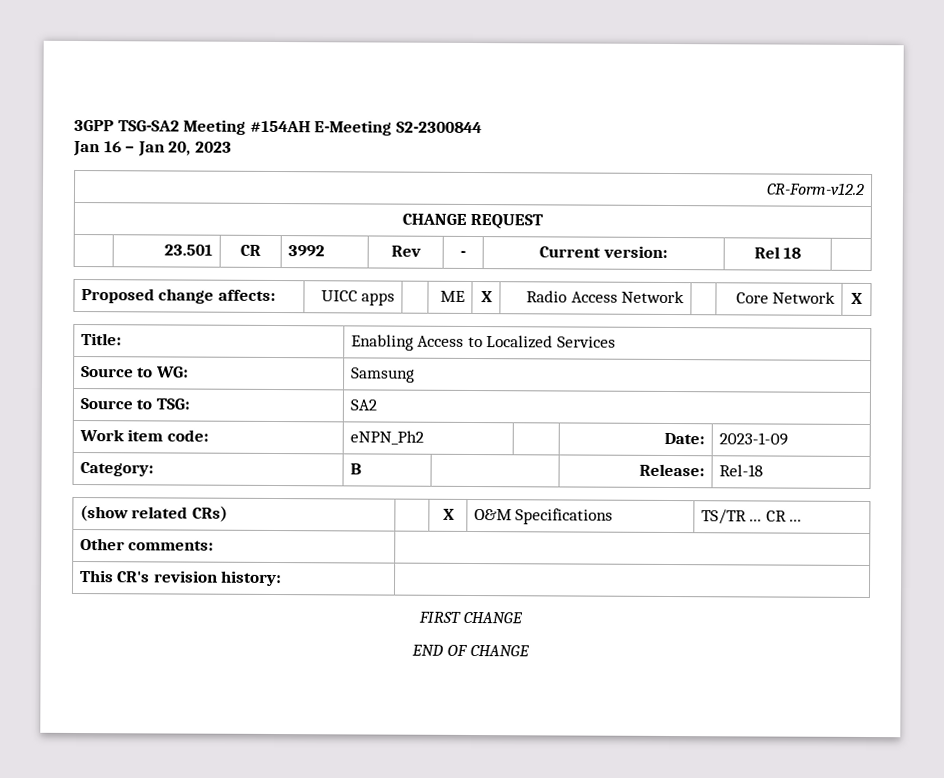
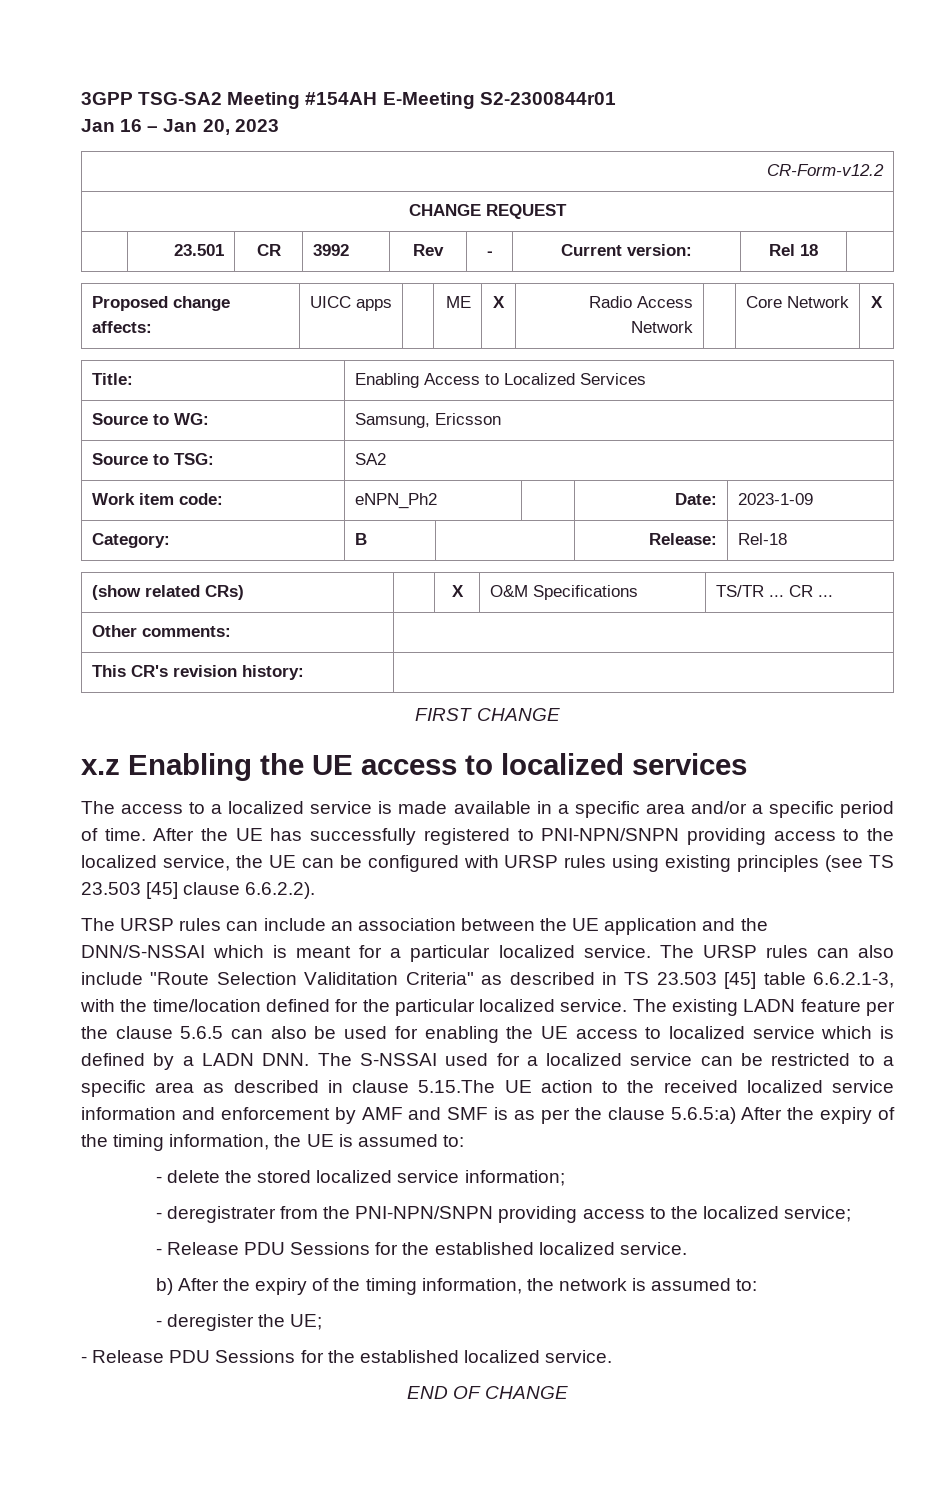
- 3GPP TSG-SA2 Meeting #154AH E-Meeting S2-2300844
+ 3GPP TSG-SA2 Meeting #154AH E-Meeting S2-2300844r01
- Source to WG: | Samsung
+ Source to WG: | Samsung, Ericsson
+ x.z Enabling the UE access to localized services
+ The access to a localized service is made available in a specific area and/or a specific period of time. After the UE has successfully registered to PNI-NPN/SNPN providing access to the localized service, the UE can be configured with URSP rules using existing principles (see TS 23.503 [45] clause 6.6.2.2).
+ The URSP rules can include an association between the UE application and the DNN/S-NSSAI which is meant for a particular localized service. The URSP rules can also include "Route Selection Validitation Criteria" as described in TS 23.503 [45] table 6.6.2.1-3, with the time/location defined for the particular localized service. The existing LADN feature per the clause 5.6.5 can also be used for enabling the UE access to localized service which is defined by a LADN DNN. The S-NSSAI used for a localized service can be restricted to a specific area as described in clause 5.15.The UE action to the received localized service information and enforcement by AMF and SMF is as per the clause 5.6.5:a) After the expiry of the timing information, the UE is assumed to:
+ - delete the stored localized service information;
+ - deregistrater from the PNI-NPN/SNPN providing access to the localized service;
+ - Release PDU Sessions for the established localized service.
+ b) After the expiry of the timing information, the network is assumed to:
+ - deregister the UE;
+ - Release PDU Sessions for the established localized service.

